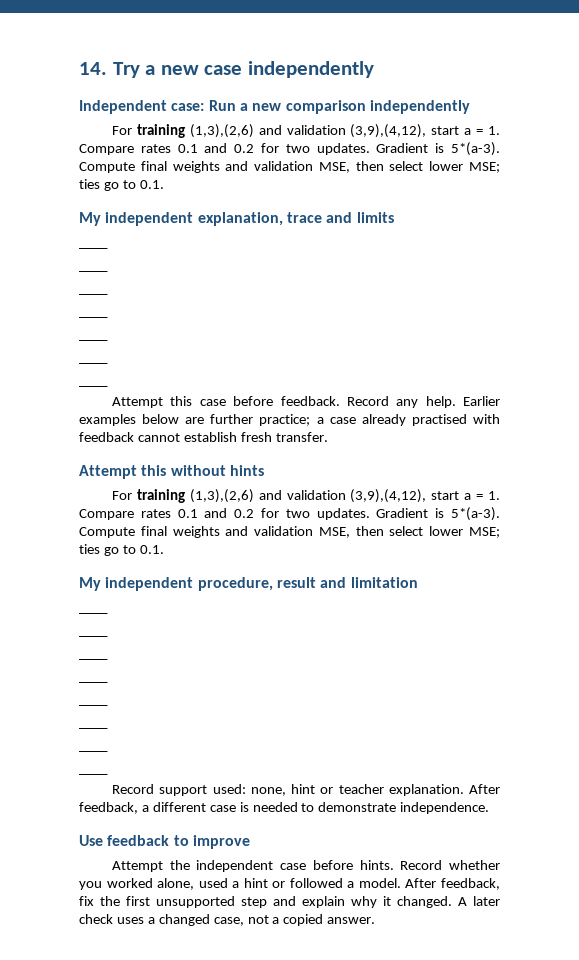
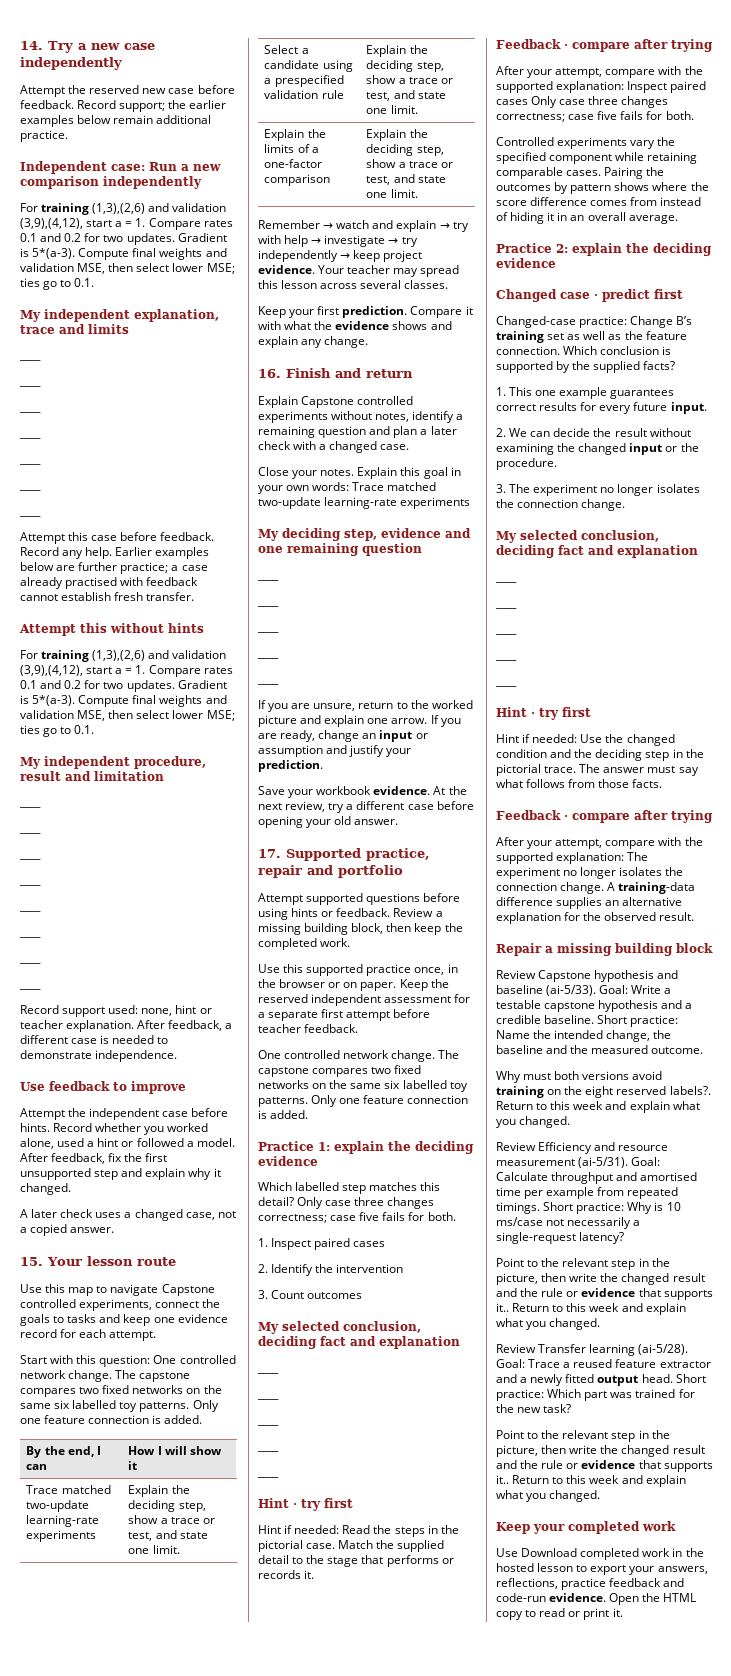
+ Attempt the reserved new case before feedback. Record support; the earlier examples below remain additional practice.
- After feedback, fix the first unsupported step and explain why it changed. A later check uses a changed case, not a copied answer.
+ After feedback, fix the first unsupported step and explain why it changed.
+ A later check uses a changed case, not a copied answer.
+ 15. Your lesson route
+ Use this map to navigate Capstone controlled experiments, connect the goals to tasks and keep one evidence record for each attempt.
+ Start with this question: One controlled network change. The capstone compares two fixed networks on the same six labelled toy patterns. Only one feature connection is added.
+ By the end, I can | How I will show it
+ Trace matched two-update learning-rate experiments | Explain the deciding step, show a trace or test, and state one limit.
+ Select a candidate using a prespecified validation rule | Explain the deciding step, show a trace or test, and state one limit.
+ Explain the limits of a one-factor comparison | Explain the deciding step, show a trace or test, and state one limit.
+ Remember → watch and explain → try with help → investigate → try independently → keep project evidence. Your teacher may spread this lesson across several classes.
+ Keep your first prediction. Compare it with what the evidence shows and explain any change.
+ 16. Finish and return
+ Explain Capstone controlled experiments without notes, identify a remaining question and plan a later check with a changed case.
+ Close your notes. Explain this goal in your own words: Trace matched two-update learning-rate experiments
+ My deciding step, evidence and one remaining question
+ ____
+ ____
+ ____
+ ____
+ ____
+ If you are unsure, return to the worked picture and explain one arrow. If you are ready, change an input or assumption and justify your prediction.
+ Save your workbook evidence. At the next review, try a different case before opening your old answer.
+ 17. Supported practice, repair and portfolio
+ Attempt supported questions before using hints or feedback. Review a missing building block, then keep the completed work.
+ Use this supported practice once, in the browser or on paper. Keep the reserved independent assessment for a separate first attempt before teacher feedback.
+ One controlled network change. The capstone compares two fixed networks on the same six labelled toy patterns. Only one feature connection is added.
+ Practice 1: explain the deciding evidence
+ Which labelled step matches this detail? Only case three changes correctness; case five fails for both.
+ 1. Inspect paired cases
+ 2. Identify the intervention
+ 3. Count outcomes
+ My selected conclusion, deciding fact and explanation
+ ____
+ ____
+ ____
+ ____
+ ____
+ Hint · try first
+ Hint if needed: Read the steps in the pictorial case. Match the supplied detail to the stage that performs or records it.
+ Feedback · compare after trying
+ After your attempt, compare with the supported explanation: Inspect paired cases Only case three changes correctness; case five fails for both.
+ Controlled experiments vary the specified component while retaining comparable cases. Pairing the outcomes by pattern shows where the score difference comes from instead of hiding it in an overall average.
+ Practice 2: explain the deciding evidence
+ Changed case · predict first
+ Changed-case practice: Change B’s training set as well as the feature connection. Which conclusion is supported by the supplied facts?
+ 1. This one example guarantees correct results for every future input.
+ 2. We can decide the result without examining the changed input or the procedure.
+ 3. The experiment no longer isolates the connection change.
+ My selected conclusion, deciding fact and explanation
+ ____
+ ____
+ ____
+ ____
+ ____
+ Hint · try first
+ Hint if needed: Use the changed condition and the deciding step in the pictorial trace. The answer must say what follows from those facts.
+ Feedback · compare after trying
+ After your attempt, compare with the supported explanation: The experiment no longer isolates the connection change. A training-data difference supplies an alternative explanation for the observed result.
+ Repair a missing building block
+ Review Capstone hypothesis and baseline (ai-5/33). Goal: Write a testable capstone hypothesis and a credible baseline. Short practice: Name the intended change, the baseline and the measured outcome.
+ Why must both versions avoid training on the eight reserved labels?. Return to this week and explain what you changed.
+ Review Efficiency and resource measurement (ai-5/31). Goal: Calculate throughput and amortised time per example from repeated timings. Short practice: Why is 10 ms/case not necessarily a single-request latency?
+ Point to the relevant step in the picture, then write the changed result and the rule or evidence that supports it.. Return to this week and explain what you changed.
+ Review Transfer learning (ai-5/28). Goal: Trace a reused feature extractor and a newly fitted output head. Short practice: Which part was trained for the new task?
+ Point to the relevant step in the picture, then write the changed result and the rule or evidence that supports it.. Return to this week and explain what you changed.
+ Keep your completed work
+ Use Download completed work in the hosted lesson to export your answers, reflections, practice feedback and code-run evidence. Open the HTML copy to read or print it.

